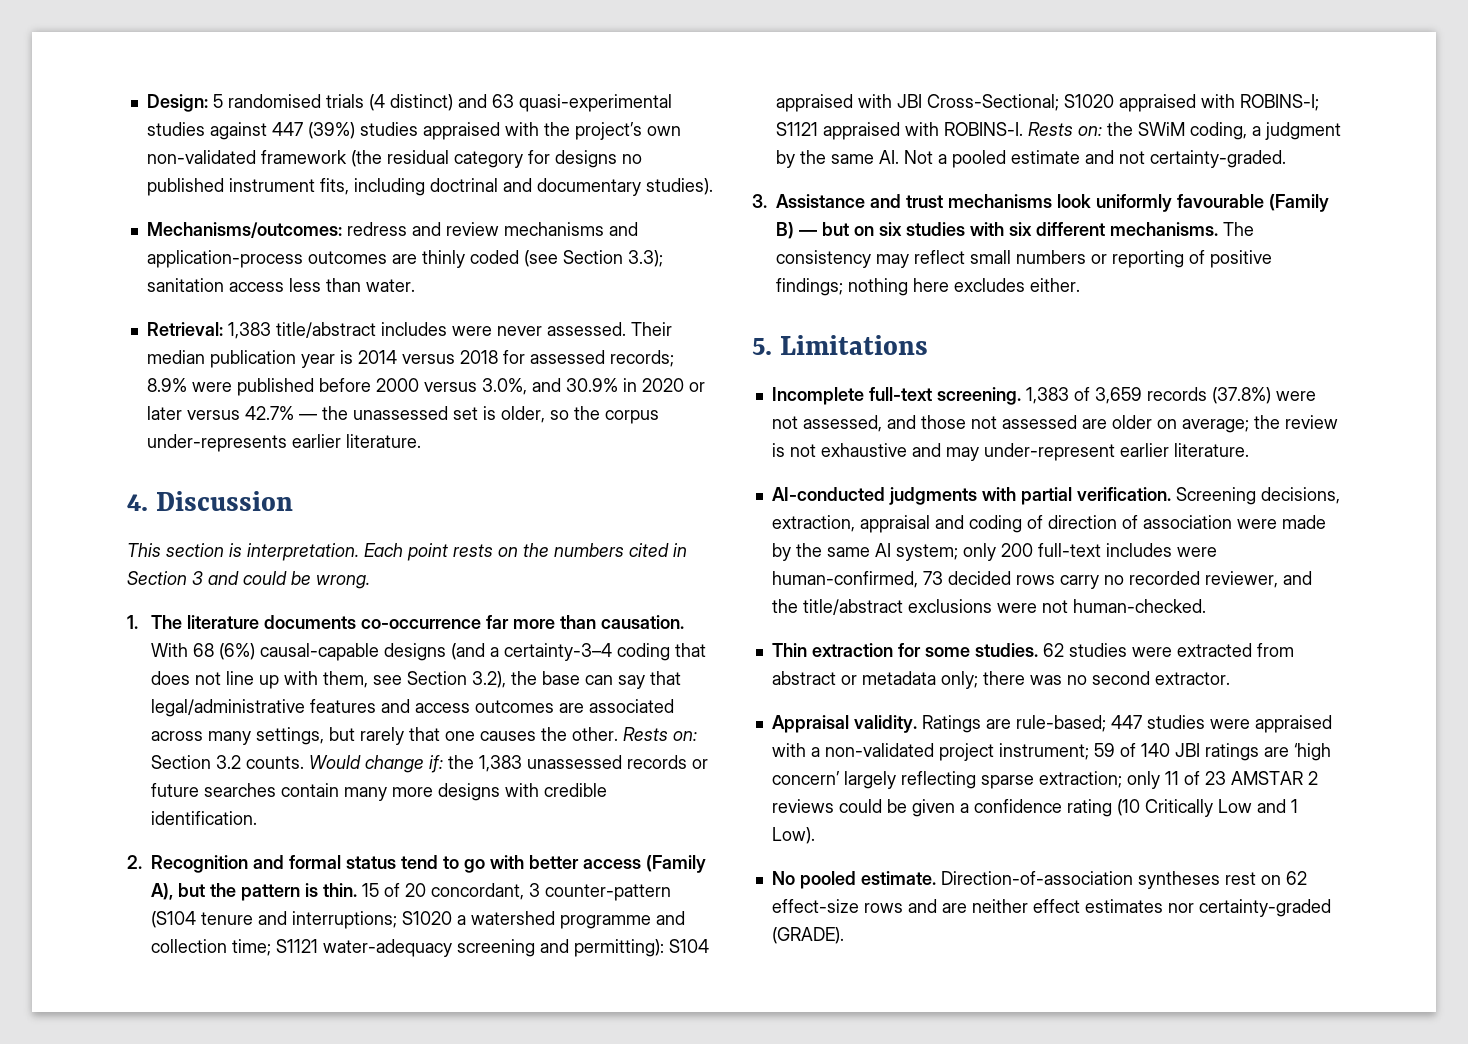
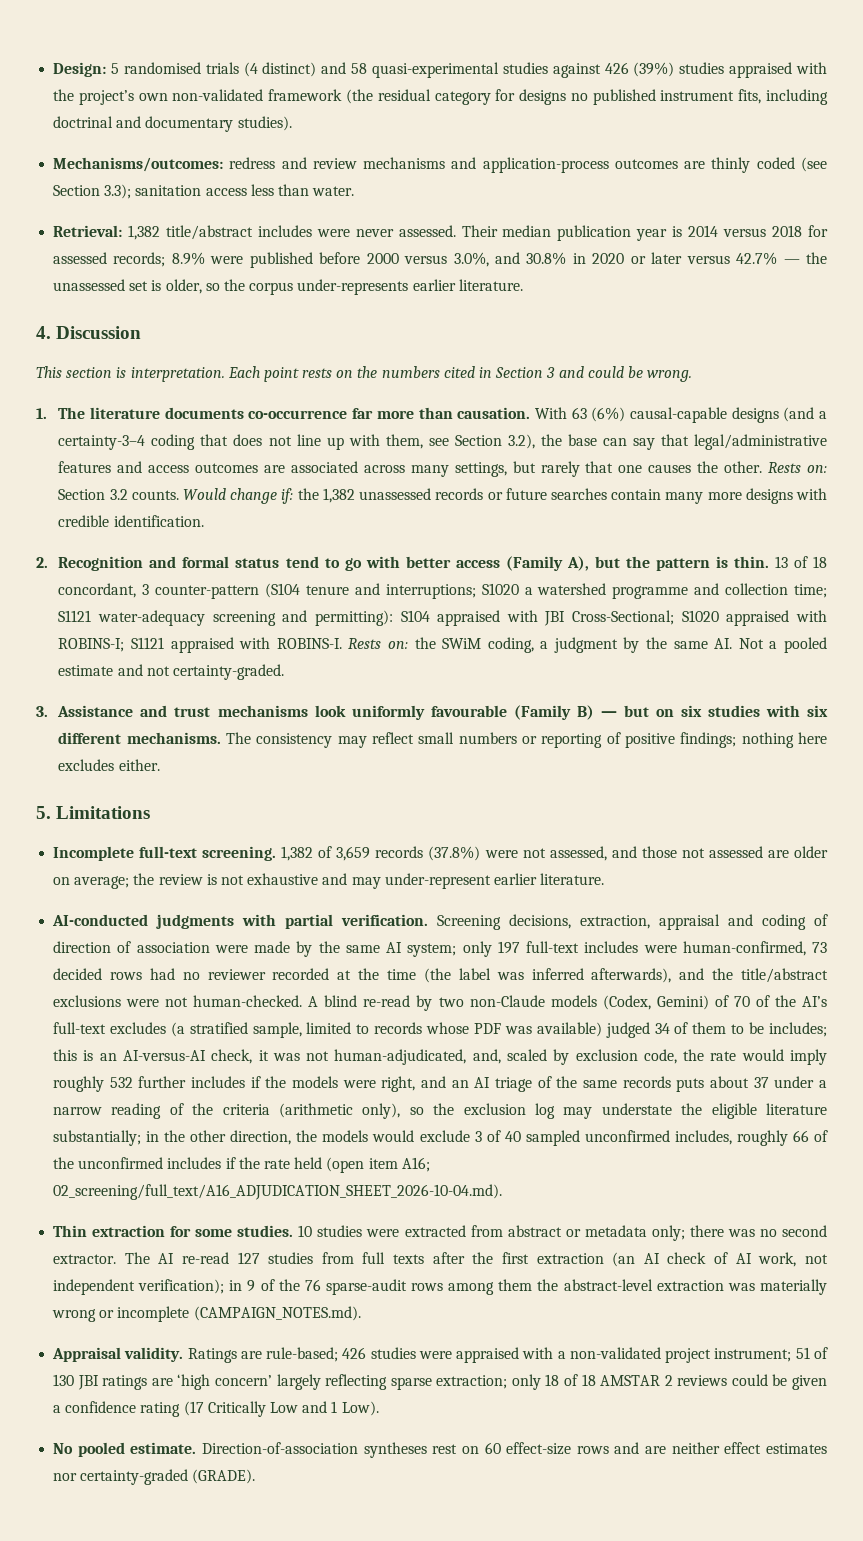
- Design: 5 randomised trials (4 distinct) and 63 quasi-experimental studies against 447 (39%) studies appraised with the project’s own non-validated framework (the residual category for designs no published instrument fits, including doctrinal and documentary studies).
+ Design: 5 randomised trials (4 distinct) and 58 quasi-experimental studies against 426 (39%) studies appraised with the project’s own non-validated framework (the residual category for designs no published instrument fits, including doctrinal and documentary studies).
- Retrieval: 1,383 title/abstract includes were never assessed.
+ Retrieval: 1,382 title/abstract includes were never assessed.
- Their median publication year is 2014 versus 2018 for assessed records; 8.9% were published before 2000 versus 3.0%, and 30.9% in 2020 or later versus 42.7% — the unassessed set is older, so the corpus under-represents earlier literature.
+ Their median publication year is 2014 versus 2018 for assessed records; 8.9% were published before 2000 versus 3.0%, and 30.8% in 2020 or later versus 42.7% — the unassessed set is older, so the corpus under-represents earlier literature.
- With 68 (6%) causal-capable designs (and a certainty-3–4 coding that does not line up with them, see Section 3.2), the base can say that legal/administrative features and access outcomes are associated across many settings, but rarely that one causes the other.
+ With 63 (6%) causal-capable designs (and a certainty-3–4 coding that does not line up with them, see Section 3.2), the base can say that legal/administrative features and access outcomes are associated across many settings, but rarely that one causes the other.
- Would change if: the 1,383 unassessed records or future searches contain many more designs with credible identification.
+ Would change if: the 1,382 unassessed records or future searches contain many more designs with credible identification.
- 15 of 20 concordant, 3 counter-pattern (S104 tenure and interruptions; S1020 a watershed programme and collection time; S1121 water-adequacy screening and permitting): S104 appraised with JBI Cross-Sectional; S1020 appraised with ROBINS-I; S1121 appraised with ROBINS-I.
+ 13 of 18 concordant, 3 counter-pattern (S104 tenure and interruptions; S1020 a watershed programme and collection time; S1121 water-adequacy screening and permitting): S104 appraised with JBI Cross-Sectional; S1020 appraised with ROBINS-I; S1121 appraised with ROBINS-I.
- 1,383 of 3,659 records (37.8%) were not assessed, and those not assessed are older on average; the review is not exhaustive and may under-represent earlier literature.
+ 1,382 of 3,659 records (37.8%) were not assessed, and those not assessed are older on average; the review is not exhaustive and may under-represent earlier literature.
- Screening decisions, extraction, appraisal and coding of direction of association were made by the same AI system; only 200 full-text includes were human-confirmed, 73 decided rows carry no recorded reviewer, and the title/abstract exclusions were not human-checked.
+ Screening decisions, extraction, appraisal and coding of direction of association were made by the same AI system; only 197 full-text includes were human-confirmed, 73 decided rows had no reviewer recorded at the time (the label was inferred afterwards), and the title/abstract exclusions were not human-checked. A blind re-read by two non-Claude models (Codex, Gemini) of 70 of the AI’s full-text excludes (a stratified sample, limited to records whose PDF was available) judged 34 of them to be includes; this is an AI-versus-AI check, it was not human-adjudicated, and, scaled by exclusion code, the rate would imply roughly 532 further includes if the models were right, and an AI triage of the same records puts about 37 under a narrow reading of the criteria (arithmetic only), so the exclusion log may understate the eligible literature substantially; in the other direction, the models would exclude 3 of 40 sampled unconfirmed includes, roughly 66 of the unconfirmed includes if the rate held (open item A16; 02_screening/full_text/A16_ADJUDICATION_SHEET_2026-10-04.md).
- 62 studies were extracted from abstract or metadata only; there was no second extractor.
+ 10 studies were extracted from abstract or metadata only; there was no second extractor. The AI re-read 127 studies from full texts after the first extraction (an AI check of AI work, not independent verification); in 9 of the 76 sparse-audit rows among them the abstract-level extraction was materially wrong or incomplete (CAMPAIGN_NOTES.md).
- Ratings are rule-based; 447 studies were appraised with a non-validated project instrument; 59 of 140 JBI ratings are ‘high concern’ largely reflecting sparse extraction; only 11 of 23 AMSTAR 2 reviews could be given a confidence rating (10 Critically Low and 1 Low).
+ Ratings are rule-based; 426 studies were appraised with a non-validated project instrument; 51 of 130 JBI ratings are ‘high concern’ largely reflecting sparse extraction; only 18 of 18 AMSTAR 2 reviews could be given a confidence rating (17 Critically Low and 1 Low).
- Direction-of-association syntheses rest on 62 effect-size rows and are neither effect estimates nor certainty-graded (GRADE).
+ Direction-of-association syntheses rest on 60 effect-size rows and are neither effect estimates nor certainty-graded (GRADE).

